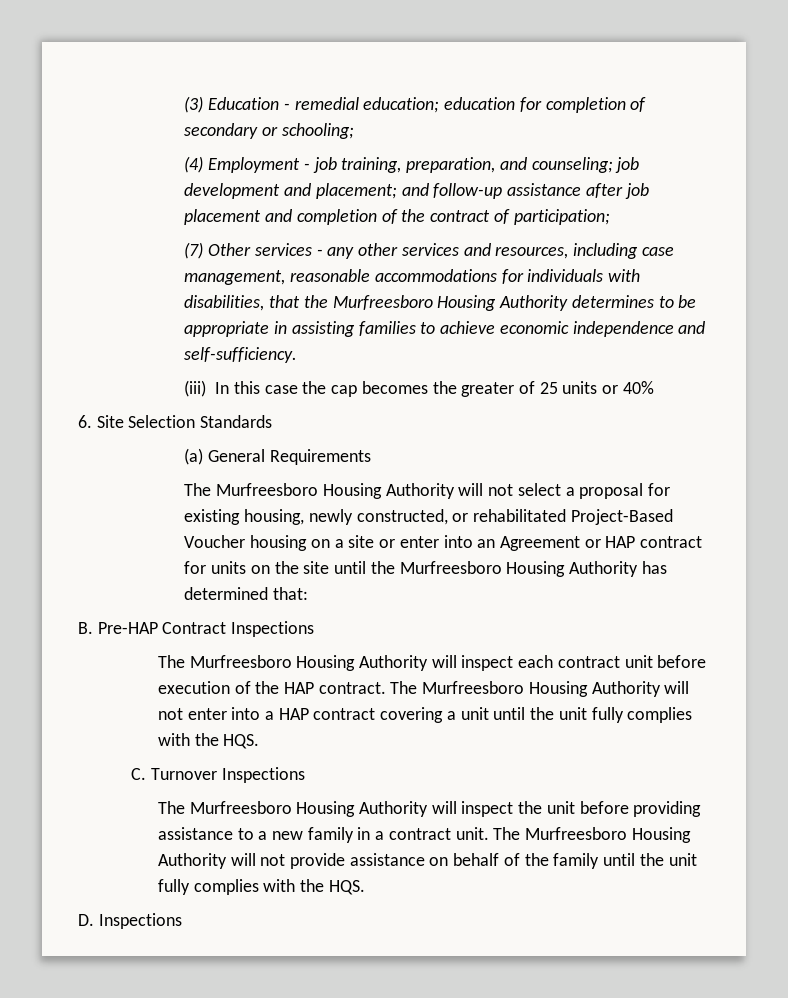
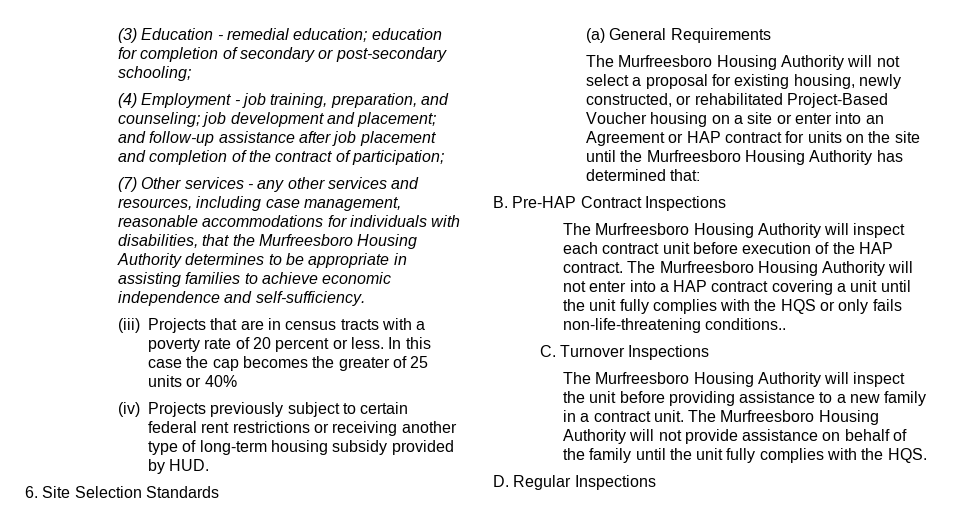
- (3) Education - remedial education; education for completion of secondary or schooling;
+ (3) Education - remedial education; education for completion of secondary or post-secondary schooling;
- (iii) In this case the cap becomes the greater of 25 units or 40%
+ (iii) Projects that are in census tracts with a poverty rate of 20 percent or less. In this case the cap becomes the greater of 25 units or 40%
+ (iv) Projects previously subject to certain federal rent restrictions or receiving another type of long-term housing subsidy provided by HUD.
- The Murfreesboro Housing Authority will not enter into a HAP contract covering a unit until the unit fully complies with the HQS.
+ The Murfreesboro Housing Authority will not enter into a HAP contract covering a unit until the unit fully complies with the HQS or only fails non-life-threatening conditions..
- D. Inspections
+ D. Regular Inspections

